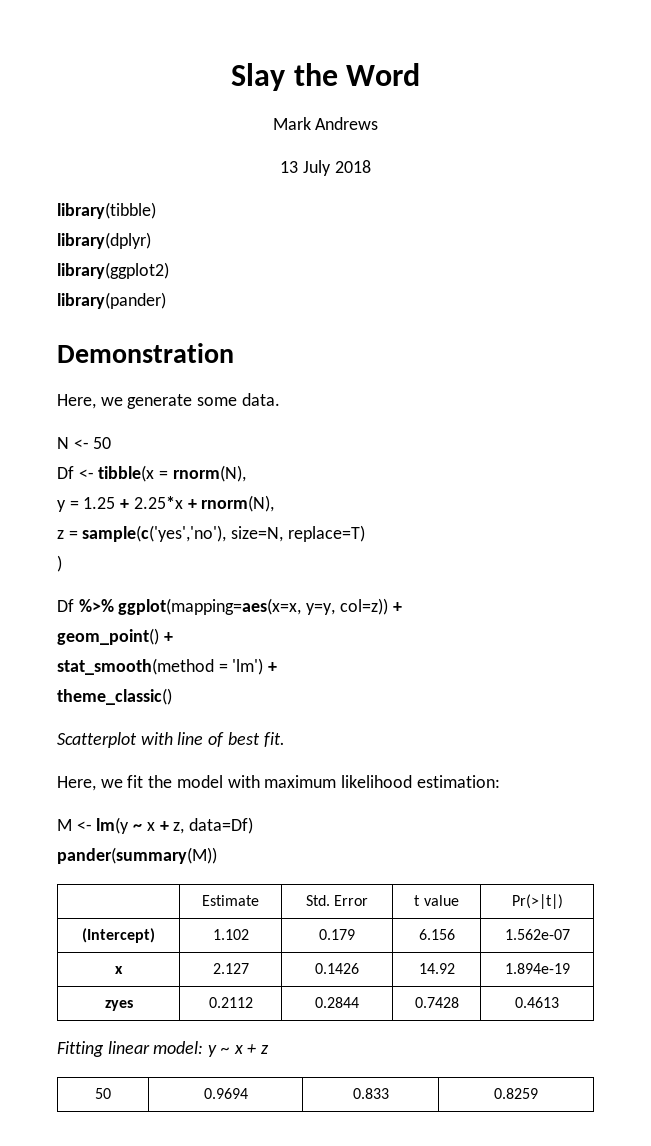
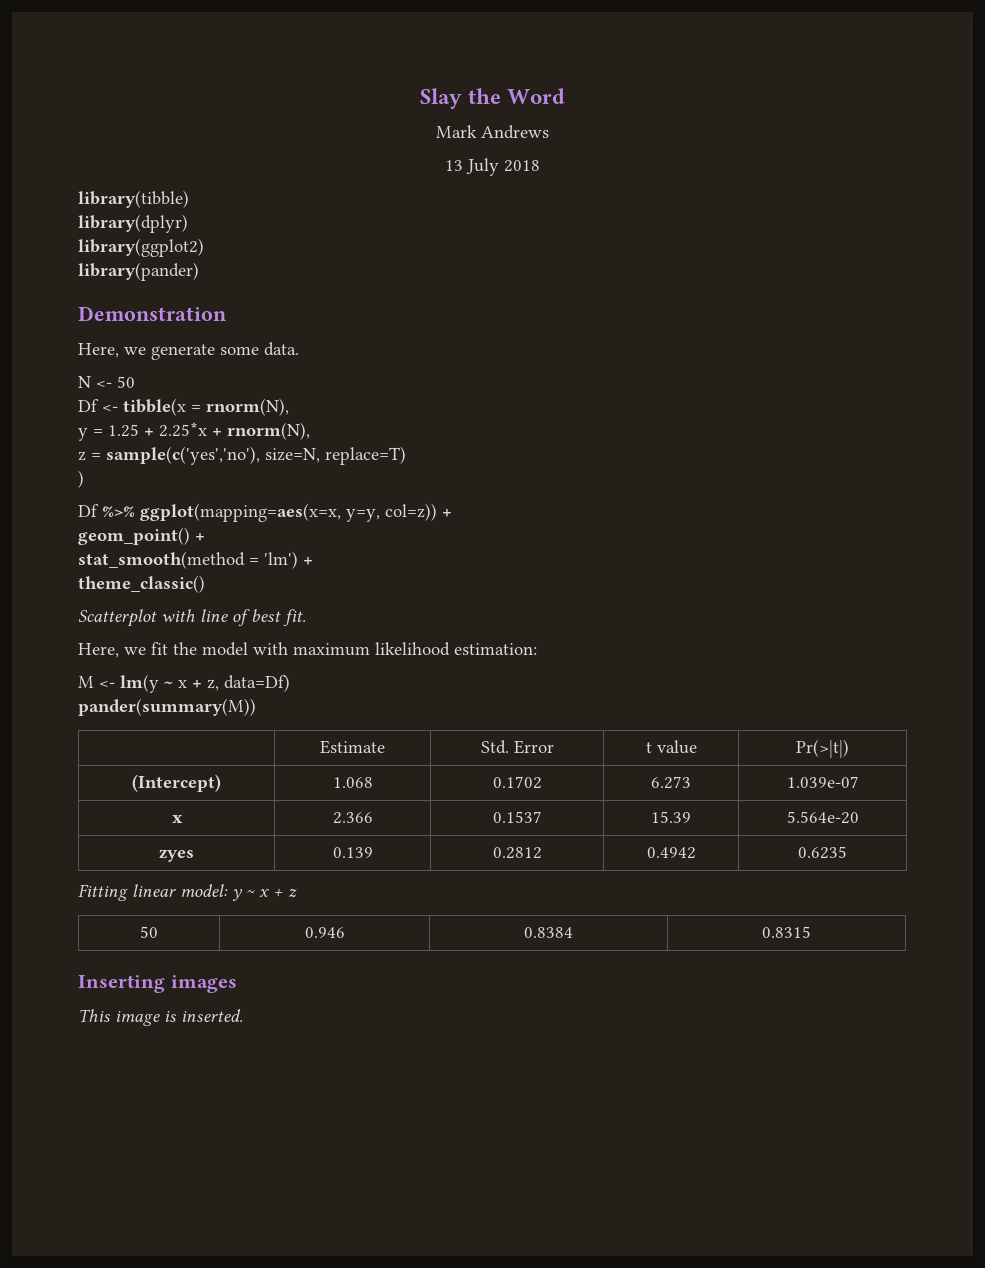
- (Intercept) | 1.102 | 0.179 | 6.156 | 1.562e-07
- x | 2.127 | 0.1426 | 14.92 | 1.894e-19
- zyes | 0.2112 | 0.2844 | 0.7428 | 0.4613
+ (Intercept) | 1.068 | 0.1702 | 6.273 | 1.039e-07
+ x | 2.366 | 0.1537 | 15.39 | 5.564e-20
+ zyes | 0.139 | 0.2812 | 0.4942 | 0.6235
- 50 | 0.9694 | 0.833 | 0.8259
+ 50 | 0.946 | 0.8384 | 0.8315
+ Inserting images
+ This image is inserted.

